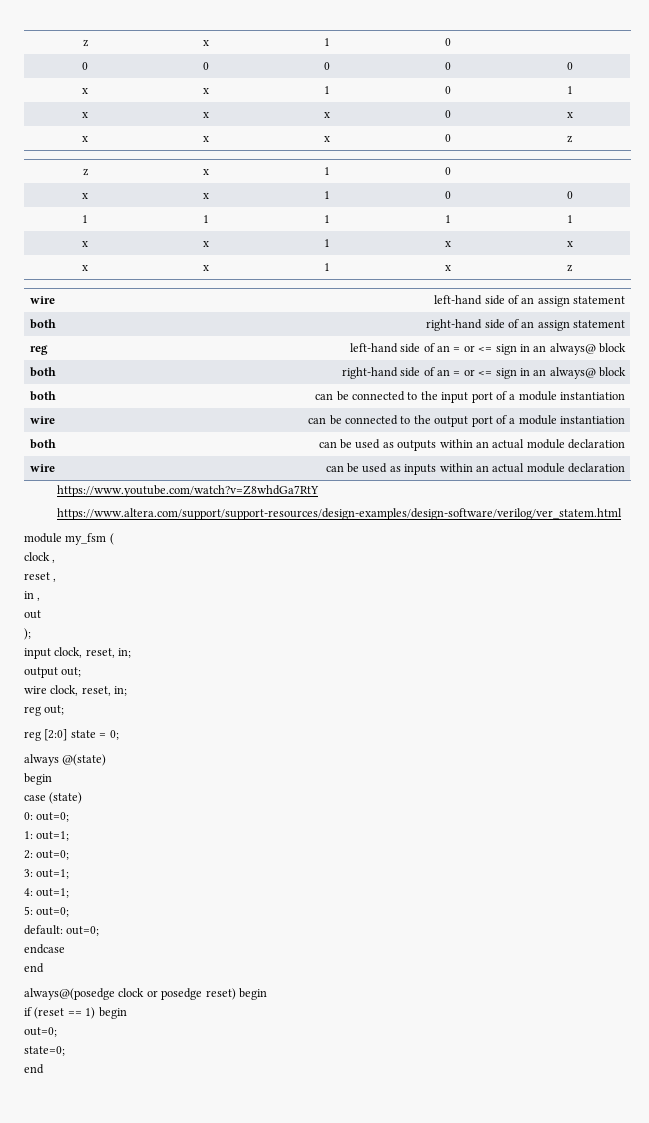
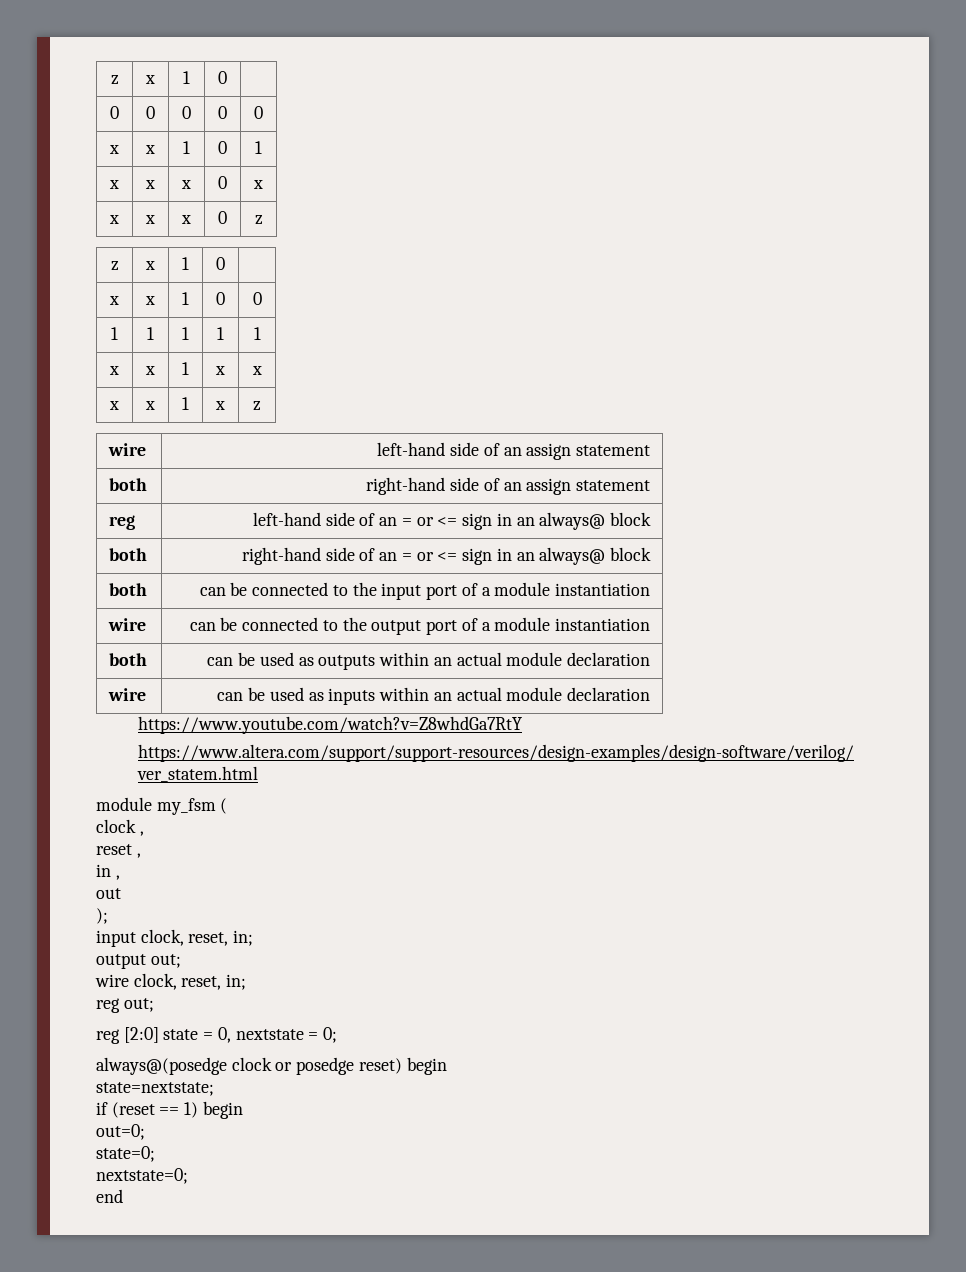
- reg [2:0] state = 0;
- always @(state)
- begin
- case (state)
- 0: out=0;
- 1: out=1;
- 2: out=0;
- 3: out=1;
- 4: out=1;
- 5: out=0;
- default: out=0;
- endcase
- end
+ reg [2:0] state = 0, nextstate = 0;
+ state=nextstate;
+ nextstate=0;

